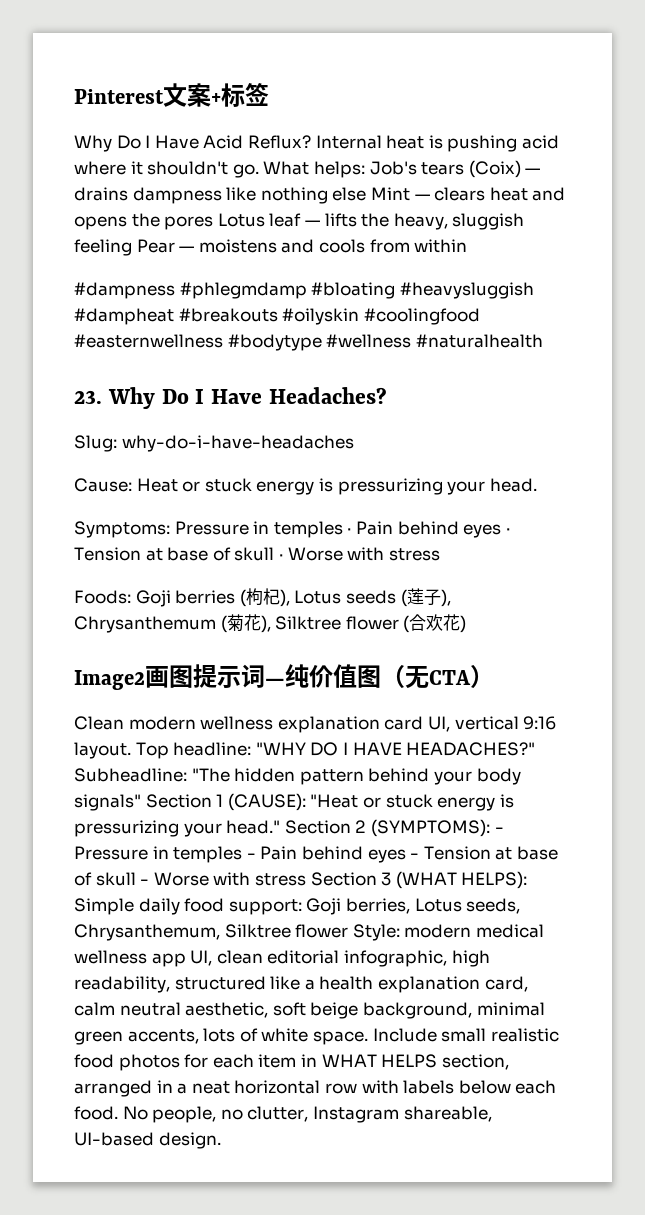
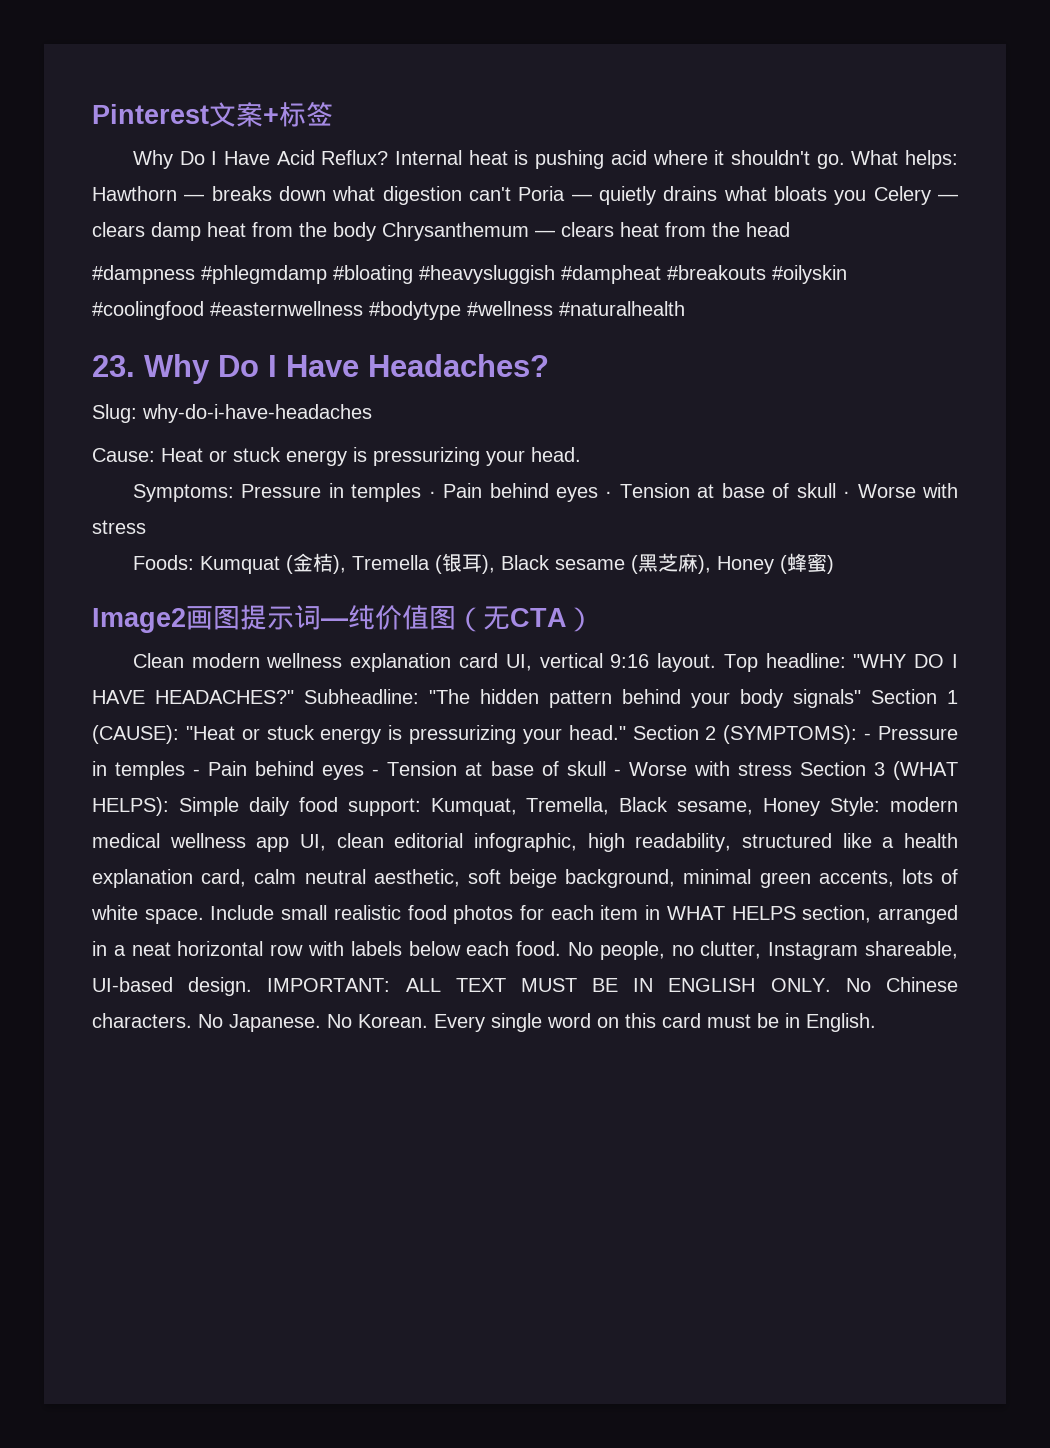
- What helps: Job's tears (Coix) — drains dampness like nothing else Mint — clears heat and opens the pores Lotus leaf — lifts the heavy, sluggish feeling Pear — moistens and cools from within
+ What helps: Hawthorn — breaks down what digestion can't Poria — quietly drains what bloats you Celery — clears damp heat from the body Chrysanthemum — clears heat from the head
- Foods: Goji berries (枸杞), Lotus seeds (莲子), Chrysanthemum (菊花), Silktree flower (合欢花)
+ Foods: Kumquat (金桔), Tremella (银耳), Black sesame (黑芝麻), Honey (蜂蜜)
- Section 2 (SYMPTOMS): - Pressure in temples - Pain behind eyes - Tension at base of skull - Worse with stress Section 3 (WHAT HELPS): Simple daily food support: Goji berries, Lotus seeds, Chrysanthemum, Silktree flower Style: modern medical wellness app UI, clean editorial infographic, high readability, structured like a health explanation card, calm neutral aesthetic, soft beige background, minimal green accents, lots of white space.
+ Section 2 (SYMPTOMS): - Pressure in temples - Pain behind eyes - Tension at base of skull - Worse with stress Section 3 (WHAT HELPS): Simple daily food support: Kumquat, Tremella, Black sesame, Honey Style: modern medical wellness app UI, clean editorial infographic, high readability, structured like a health explanation card, calm neutral aesthetic, soft beige background, minimal green accents, lots of white space.
+ IMPORTANT: ALL TEXT MUST BE IN ENGLISH ONLY. No Chinese characters. No Japanese. No Korean. Every single word on this card must be in English.

